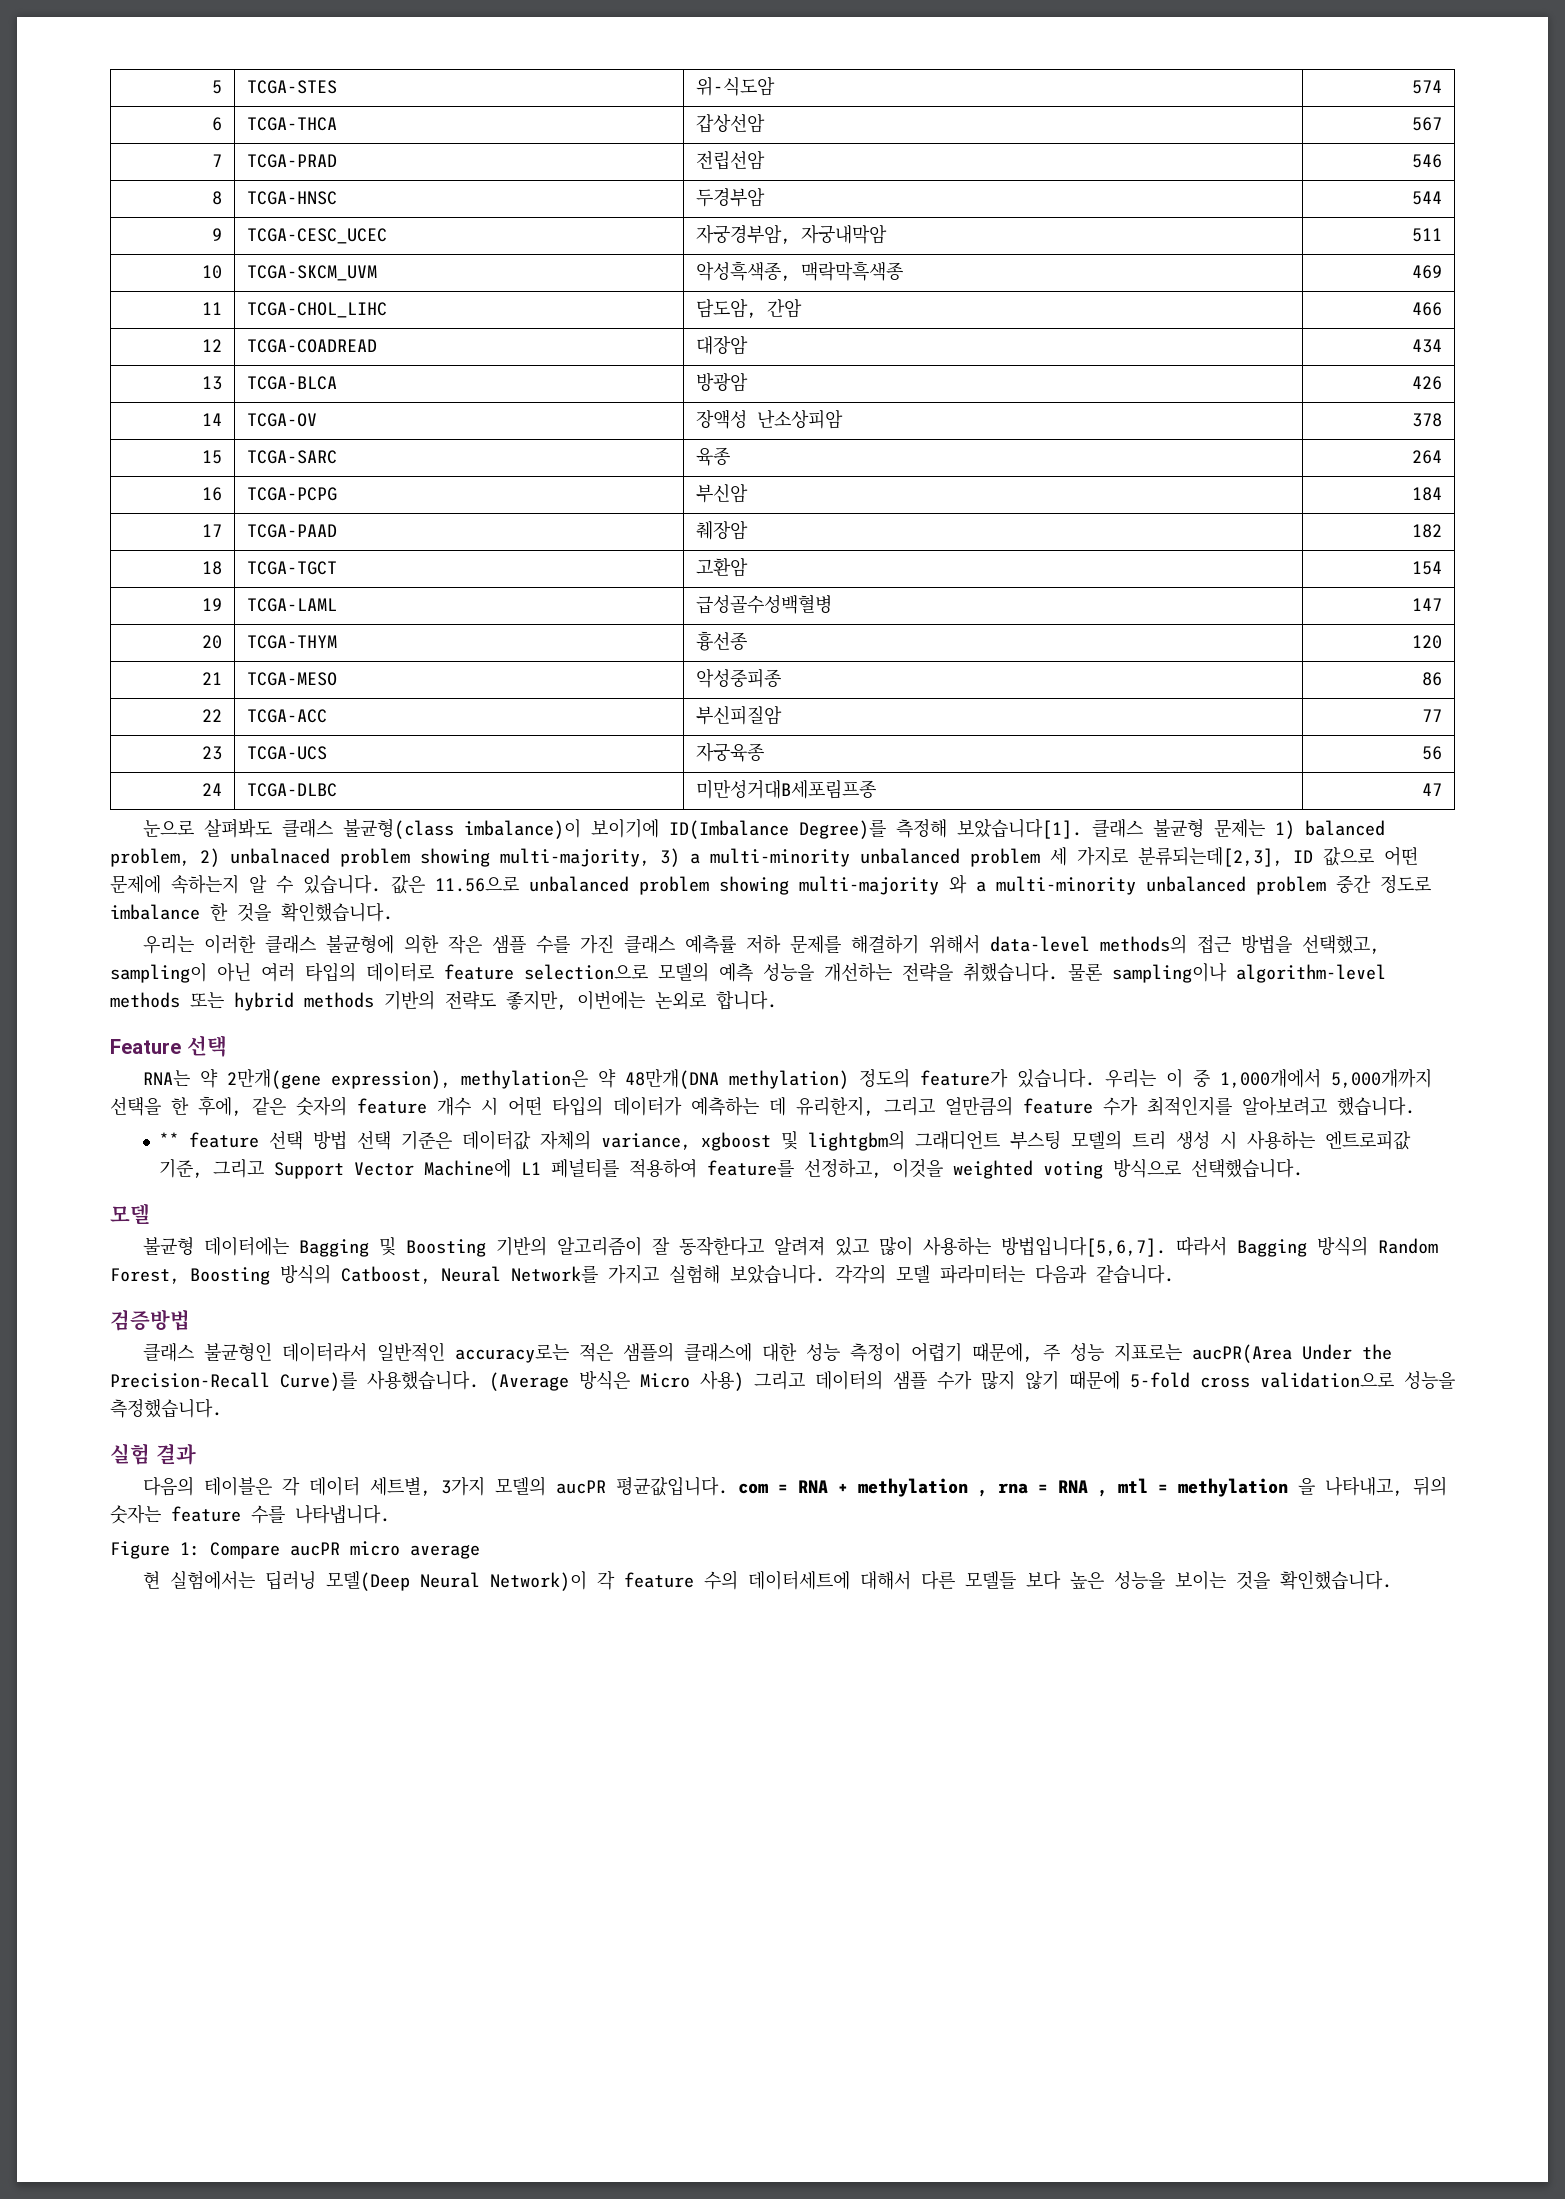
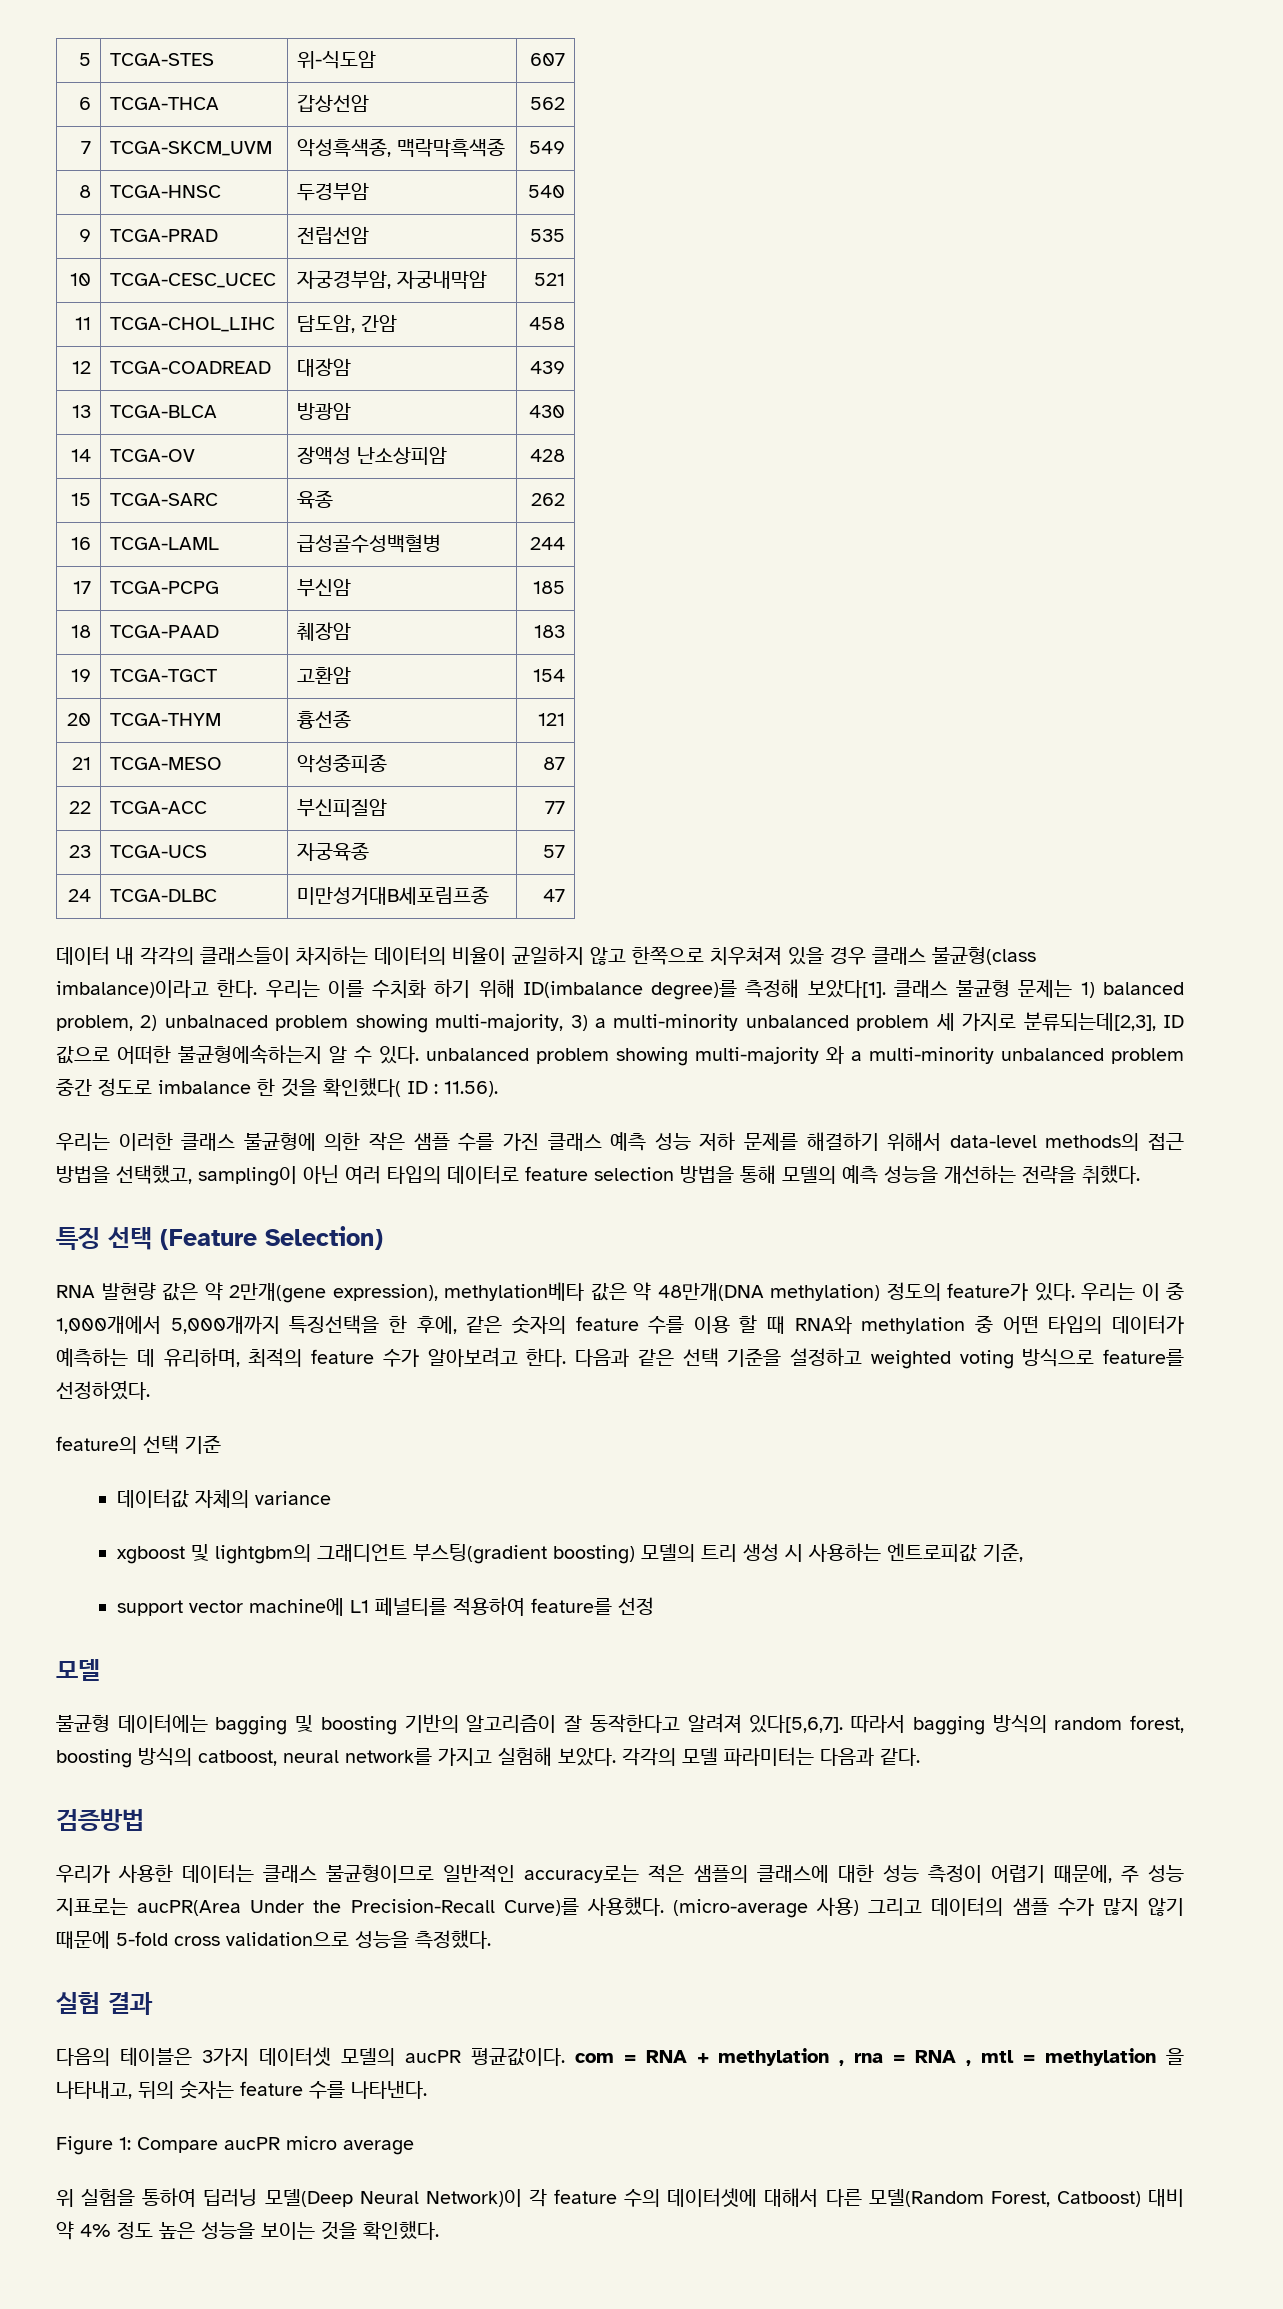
- 5 | TCGA-STES | 위-식도암 | 574
+ 5 | TCGA-STES | 위-식도암 | 607
- 6 | TCGA-THCA | 갑상선암 | 567
+ 6 | TCGA-THCA | 갑상선암 | 562
- 7 | TCGA-PRAD | 전립선암 | 546
+ 7 | TCGA-SKCM_UVM | 악성흑색종, 맥락막흑색종 | 549
- 8 | TCGA-HNSC | 두경부암 | 544
+ 8 | TCGA-HNSC | 두경부암 | 540
- 9 | TCGA-CESC_UCEC | 자궁경부암, 자궁내막암 | 511
- 10 | TCGA-SKCM_UVM | 악성흑색종, 맥락막흑색종 | 469
+ 9 | TCGA-PRAD | 전립선암 | 535
+ 10 | TCGA-CESC_UCEC | 자궁경부암, 자궁내막암 | 521
- 11 | TCGA-CHOL_LIHC | 담도암, 간암 | 466
+ 11 | TCGA-CHOL_LIHC | 담도암, 간암 | 458
- 12 | TCGA-COADREAD | 대장암 | 434
+ 12 | TCGA-COADREAD | 대장암 | 439
- 13 | TCGA-BLCA | 방광암 | 426
+ 13 | TCGA-BLCA | 방광암 | 430
- 14 | TCGA-OV | 장액성 난소상피암 | 378
+ 14 | TCGA-OV | 장액성 난소상피암 | 428
- 15 | TCGA-SARC | 육종 | 264
+ 15 | TCGA-SARC | 육종 | 262
- 16 | TCGA-PCPG | 부신암 | 184
- 17 | TCGA-PAAD | 췌장암 | 182
- 18 | TCGA-TGCT | 고환암 | 154
+ 16 | TCGA-LAML | 급성골수성백혈병 | 244
+ 17 | TCGA-PCPG | 부신암 | 185
+ 18 | TCGA-PAAD | 췌장암 | 183
+ 19 | TCGA-TGCT | 고환암 | 154
- 19 | TCGA-LAML | 급성골수성백혈병 | 147
- 20 | TCGA-THYM | 흉선종 | 120
+ 20 | TCGA-THYM | 흉선종 | 121
- 21 | TCGA-MESO | 악성중피종 | 86
+ 21 | TCGA-MESO | 악성중피종 | 87
- 23 | TCGA-UCS | 자궁육종 | 56
+ 23 | TCGA-UCS | 자궁육종 | 57
- 눈으로 살펴봐도 클래스 불균형(class imbalance)이 보이기에 ID(Imbalance Degree)를 측정해 보았습니다[1].
+ 데이터 내 각각의 클래스들이 차지하는 데이터의 비율이 균일하지 않고 한쪽으로 치우쳐져 있을 경우 클래스 불균형(class imbalance)이라고 한다. 우리는 이를 수치화 하기 위해 ID(imbalance degree)를 측정해 보았다[1].
- 클래스 불균형 문제는 1) balanced problem, 2) unbalnaced problem showing multi-majority, 3) a multi-minority unbalanced problem 세 가지로 분류되는데[2,3], ID 값으로 어떤 문제에 속하는지 알 수 있습니다. 값은 11.56으로 unbalanced problem showing multi-majority 와 a multi-minority unbalanced problem 중간 정도로 imbalance 한 것을 확인했습니다.
+ 클래스 불균형 문제는 1) balanced problem, 2) unbalnaced problem showing multi-majority, 3) a multi-minority unbalanced problem 세 가지로 분류되는데[2,3], ID 값으로 어떠한 불균형에속하는지 알 수 있다. unbalanced problem showing multi-majority 와 a multi-minority unbalanced problem 중간 정도로 imbalance 한 것을 확인했다( ID : 11.56).
- 우리는 이러한 클래스 불균형에 의한 작은 샘플 수를 가진 클래스 예측률 저하 문제를 해결하기 위해서 data-level methods의 접근 방법을 선택했고, sampling이 아닌 여러 타입의 데이터로 feature selection으로 모델의 예측 성능을 개선하는 전략을 취했습니다. 물론 sampling이나 algorithm-level methods 또는 hybrid methods 기반의 전략도 좋지만, 이번에는 논외로 합니다.
- Feature 선택
- RNA는 약 2만개(gene expression), methylation은 약 48만개(DNA methylation) 정도의 feature가 있습니다.
+ 우리는 이러한 클래스 불균형에 의한 작은 샘플 수를 가진 클래스 예측 성능 저하 문제를 해결하기 위해서 data-level methods의 접근 방법을 선택했고, sampling이 아닌 여러 타입의 데이터로 feature selection 방법을 통해 모델의 예측 성능을 개선하는 전략을 취했다.
+ 특징 선택 (Feature Selection)
+ RNA 발현량 값은 약 2만개(gene expression), methylation베타 값은 약 48만개(DNA methylation) 정도의 feature가 있다.
- 우리는 이 중 1,000개에서 5,000개까지 선택을 한 후에, 같은 숫자의 feature 개수 시 어떤 타입의 데이터가 예측하는 데 유리한지, 그리고 얼만큼의 feature 수가 최적인지를 알아보려고 했습니다.
- ** feature 선택 방법 선택 기준은 데이터값 자체의 variance, xgboost 및 lightgbm의 그래디언트 부스팅 모델의 트리 생성 시 사용하는 엔트로피값 기준, 그리고 Support Vector Machine에 L1 페널티를 적용하여 feature를 선정하고, 이것을 weighted voting 방식으로 선택했습니다.
+ 우리는 이 중 1,000개에서 5,000개까지 특징선택을 한 후에, 같은 숫자의 feature 수를 이용 할 때 RNA와 methylation 중 어떤 타입의 데이터가 예측하는 데 유리하며, 최적의 feature 수가 알아보려고 한다. 다음과 같은 선택 기준을 설정하고 weighted voting 방식으로 feature를 선정하였다.
+ feature의 선택 기준
+ 데이터값 자체의 variance
+ xgboost 및 lightgbm의 그래디언트 부스팅(gradient boosting) 모델의 트리 생성 시 사용하는 엔트로피값 기준,
+ support vector machine에 L1 페널티를 적용하여 feature를 선정
- 불균형 데이터에는 Bagging 및 Boosting 기반의 알고리즘이 잘 동작한다고 알려져 있고 많이 사용하는 방법입니다[5,6,7]. 따라서 Bagging 방식의 Random Forest, Boosting 방식의 Catboost, Neural Network를 가지고 실험해 보았습니다.
+ 불균형 데이터에는 bagging 및 boosting 기반의 알고리즘이 잘 동작한다고 알려져 있다[5,6,7]. 따라서 bagging 방식의 random forest, boosting 방식의 catboost, neural network를 가지고 실험해 보았다.
- 각각의 모델 파라미터는 다음과 같습니다.
+ 각각의 모델 파라미터는 다음과 같다.
- 클래스 불균형인 데이터라서 일반적인 accuracy로는 적은 샘플의 클래스에 대한 성능 측정이 어렵기 때문에, 주 성능 지표로는 aucPR(Area Under the Precision-Recall Curve)를 사용했습니다. (Average 방식은 Micro 사용) 그리고 데이터의 샘플 수가 많지 않기 때문에 5-fold cross validation으로 성능을 측정했습니다.
+ 우리가 사용한 데이터는 클래스 불균형이므로 일반적인 accuracy로는 적은 샘플의 클래스에 대한 성능 측정이 어렵기 때문에, 주 성능 지표로는 aucPR(Area Under the Precision-Recall Curve)를 사용했다. (micro-average 사용) 그리고 데이터의 샘플 수가 많지 않기 때문에 5-fold cross validation으로 성능을 측정했다.
- 다음의 테이블은 각 데이터 세트별, 3가지 모델의 aucPR 평균값입니다. com = RNA + methylation , rna = RNA , mtl = methylation 을 나타내고, 뒤의 숫자는 feature 수를 나타냅니다.
+ 다음의 테이블은 3가지 데이터셋 모델의 aucPR 평균값이다. com = RNA + methylation , rna = RNA , mtl = methylation 을 나타내고, 뒤의 숫자는 feature 수를 나타낸다.
- 현 실험에서는 딥러닝 모델(Deep Neural Network)이 각 feature 수의 데이터세트에 대해서 다른 모델들 보다 높은 성능을 보이는 것을 확인했습니다.
+ 위 실험을 통하여 딥러닝 모델(Deep Neural Network)이 각 feature 수의 데이터셋에 대해서 다른 모델(Random Forest, Catboost) 대비 약 4% 정도 높은 성능을 보이는 것을 확인했다.

